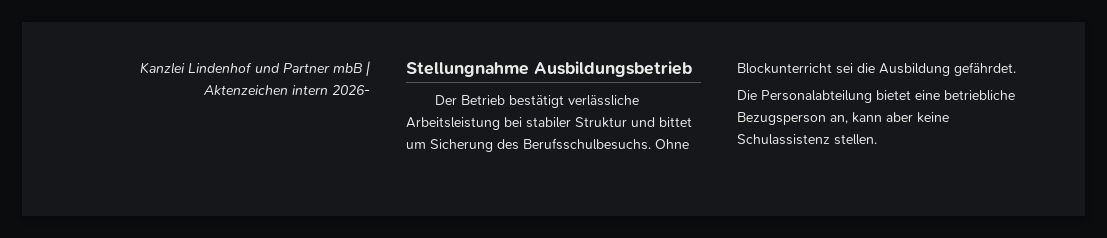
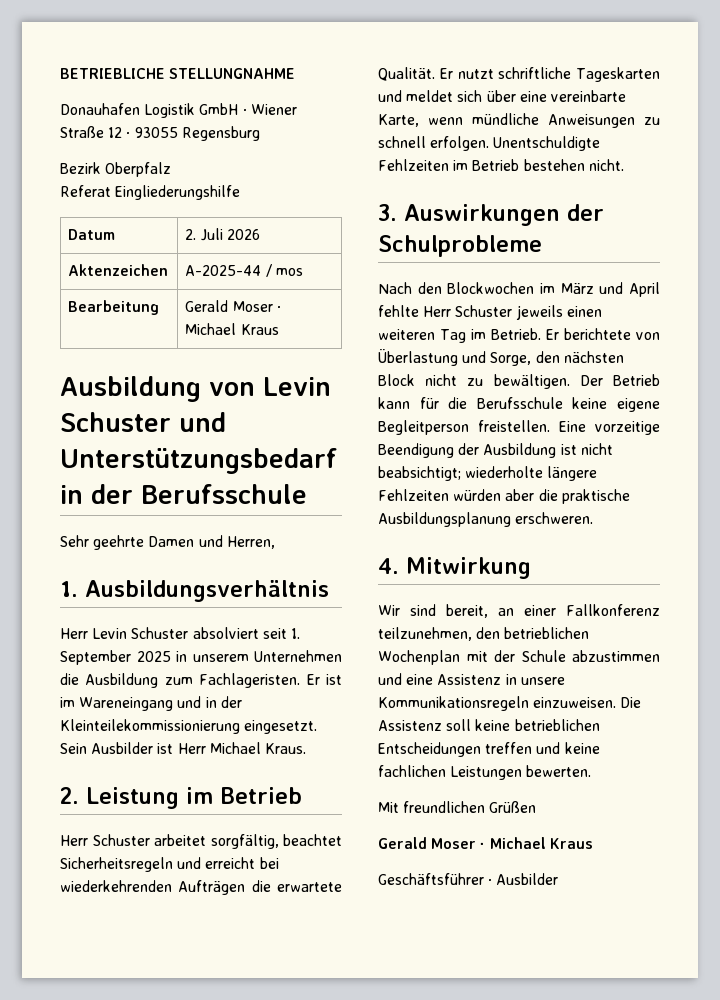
- Kanzlei Lindenhof und Partner mbB | Aktenzeichen intern 2026-
- Stellungnahme Ausbildungsbetrieb
- Der Betrieb bestätigt verlässliche Arbeitsleistung bei stabiler Struktur und bittet um Sicherung des Berufsschulbesuchs. Ohne Blockunterricht sei die Ausbildung gefährdet.
- Die Personalabteilung bietet eine betriebliche Bezugsperson an, kann aber keine Schulassistenz stellen.
+ BETRIEBLICHE STELLUNGNAHME
+ Donauhafen Logistik GmbH · Wiener Straße 12 · 93055 Regensburg
+ Bezirk Oberpfalz
+ Referat Eingliederungshilfe
+ Datum | 2. Juli 2026
+ Aktenzeichen | A-2025-44 / mos
+ Bearbeitung | Gerald Moser · Michael Kraus
+ Ausbildung von Levin Schuster und Unterstützungsbedarf in der Berufsschule
+ Sehr geehrte Damen und Herren,
+ 1. Ausbildungsverhältnis
+ Herr Levin Schuster absolviert seit 1. September 2025 in unserem Unternehmen die Ausbildung zum Fachlageristen. Er ist im Wareneingang und in der Kleinteilekommissionierung eingesetzt. Sein Ausbilder ist Herr Michael Kraus.
+ 2. Leistung im Betrieb
+ Herr Schuster arbeitet sorgfältig, beachtet Sicherheitsregeln und erreicht bei wiederkehrenden Aufträgen die erwartete Qualität. Er nutzt schriftliche Tageskarten und meldet sich über eine vereinbarte Karte, wenn mündliche Anweisungen zu schnell erfolgen. Unentschuldigte Fehlzeiten im Betrieb bestehen nicht.
+ 3. Auswirkungen der Schulprobleme
+ Nach den Blockwochen im März und April fehlte Herr Schuster jeweils einen weiteren Tag im Betrieb. Er berichtete von Überlastung und Sorge, den nächsten Block nicht zu bewältigen. Der Betrieb kann für die Berufsschule keine eigene Begleitperson freistellen. Eine vorzeitige Beendigung der Ausbildung ist nicht beabsichtigt; wiederholte längere Fehlzeiten würden aber die praktische Ausbildungsplanung erschweren.
+ 4. Mitwirkung
+ Wir sind bereit, an einer Fallkonferenz teilzunehmen, den betrieblichen Wochenplan mit der Schule abzustimmen und eine Assistenz in unsere Kommunikationsregeln einzuweisen. Die Assistenz soll keine betrieblichen Entscheidungen treffen und keine fachlichen Leistungen bewerten.
+ Mit freundlichen Grüßen
+ Gerald Moser · Michael Kraus
+ Geschäftsführer · Ausbilder

